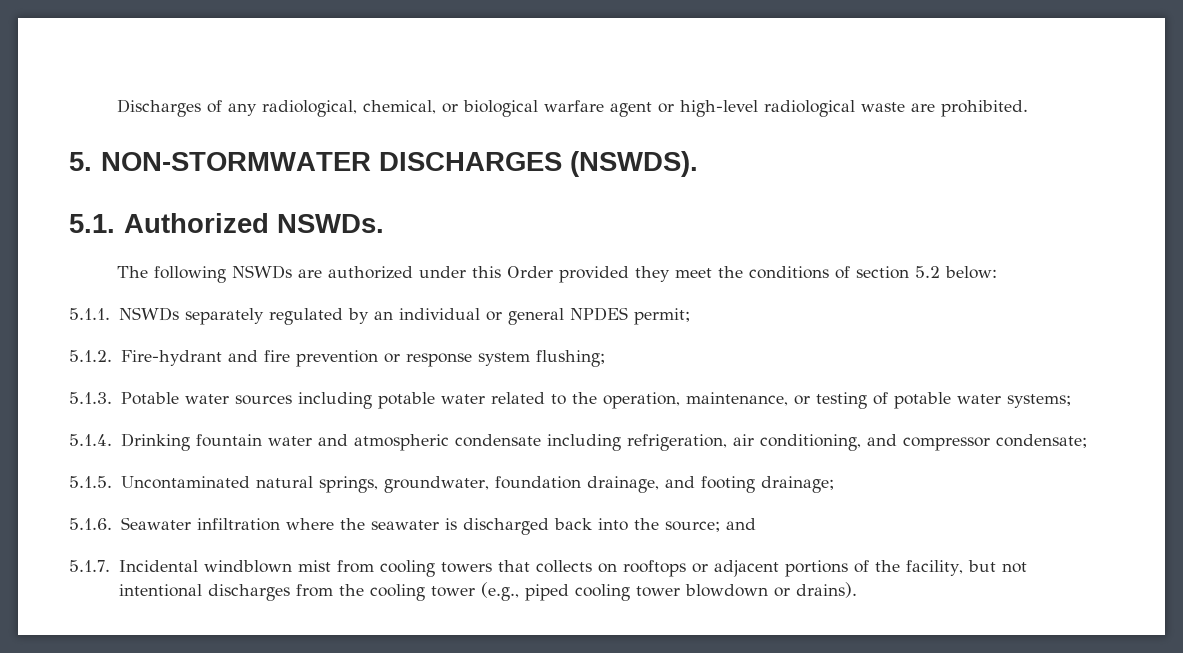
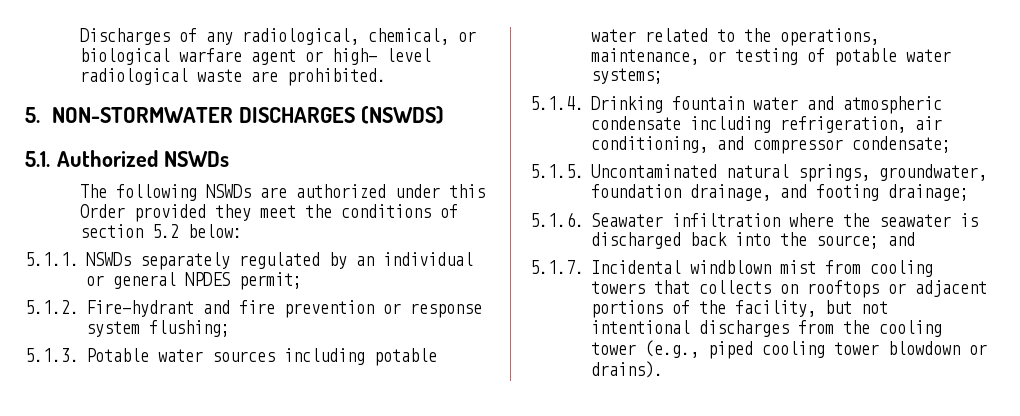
- Discharges of any radiological, chemical, or biological warfare agent or high-level radiological waste are prohibited.
+ Discharges of any radiological, chemical, or biological warfare agent or high- level radiological waste are prohibited.
- 5. NON-STORMWATER DISCHARGES (NSWDS).
+ 5. NON-STORMWATER DISCHARGES (NSWDS)
- 5.1. Authorized NSWDs.
+ 5.1. Authorized NSWDs
- 5.1.3. Potable water sources including potable water related to the operation, maintenance, or testing of potable water systems;
+ 5.1.3. Potable water sources including potable water related to the operations, maintenance, or testing of potable water systems;

